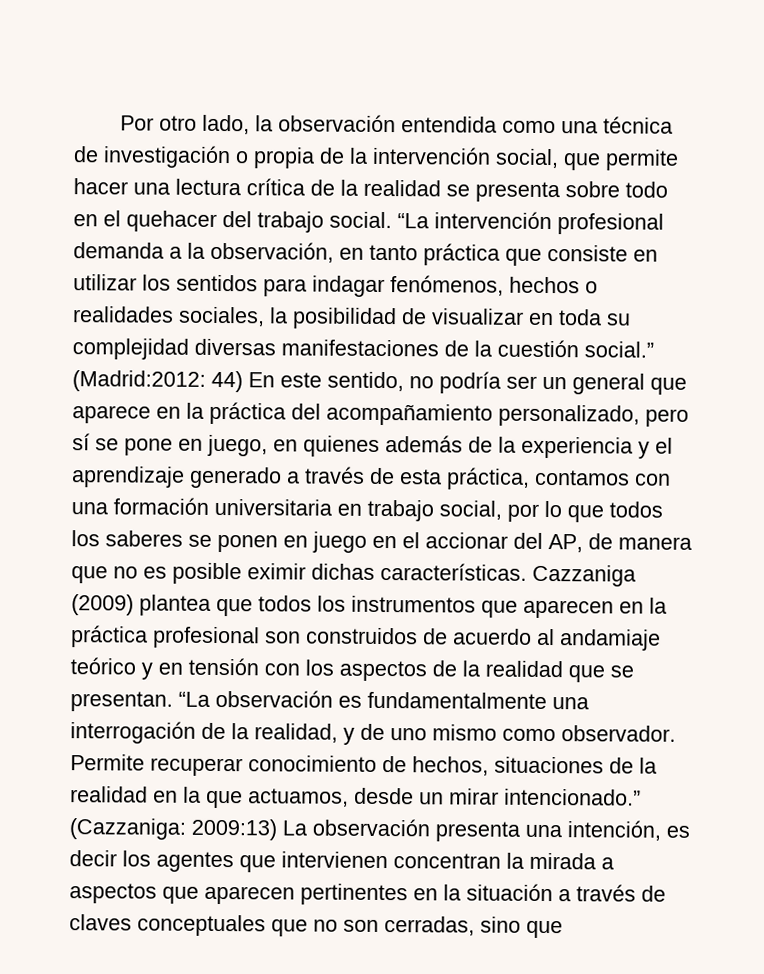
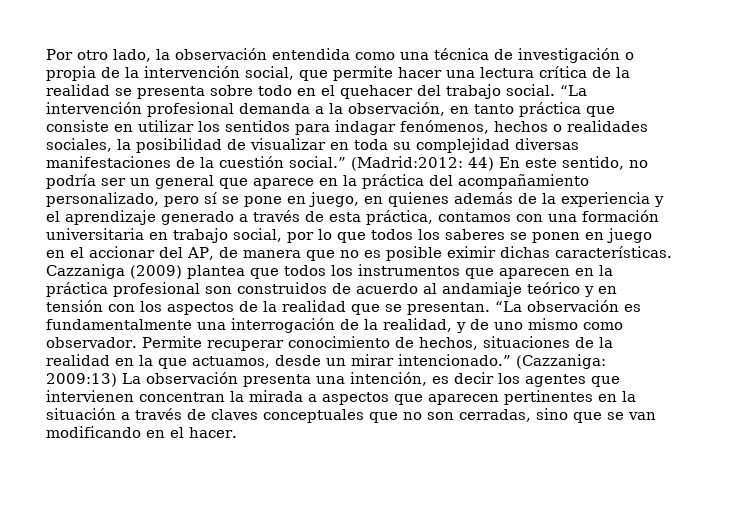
- (Cazzaniga: 2009:13) La observación presenta una intención, es decir los agentes que intervienen concentran la mirada a aspectos que aparecen pertinentes en la situación a través de claves conceptuales que no son cerradas, sino que
+ (Cazzaniga: 2009:13) La observación presenta una intención, es decir los agentes que intervienen concentran la mirada a aspectos que aparecen pertinentes en la situación a través de claves conceptuales que no son cerradas, sino que se van modificando en el hacer.

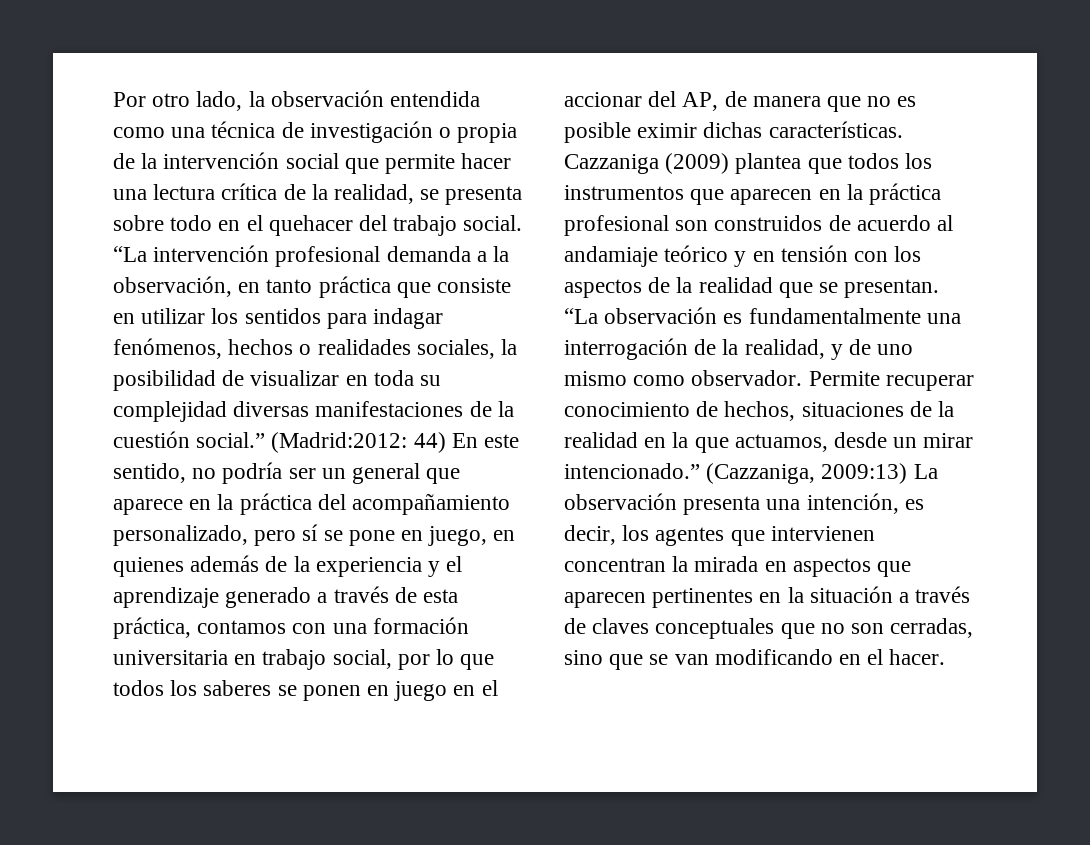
- Por otro lado, la observación entendida como una técnica de investigación o propia de la intervención social, que permite hacer una lectura crítica de la realidad se presenta sobre todo en el quehacer del trabajo social.
+ Por otro lado, la observación entendida como una técnica de investigación o propia de la intervención social que permite hacer una lectura crítica de la realidad, se presenta sobre todo en el quehacer del trabajo social.
- (Cazzaniga: 2009:13) La observación presenta una intención, es decir los agentes que intervienen concentran la mirada a aspectos que aparecen pertinentes en la situación a través de claves conceptuales que no son cerradas, sino que se van modificando en el hacer.
+ (Cazzaniga, 2009:13) La observación presenta una intención, es decir, los agentes que intervienen concentran la mirada en aspectos que aparecen pertinentes en la situación a través de claves conceptuales que no son cerradas, sino que se van modificando en el hacer.

